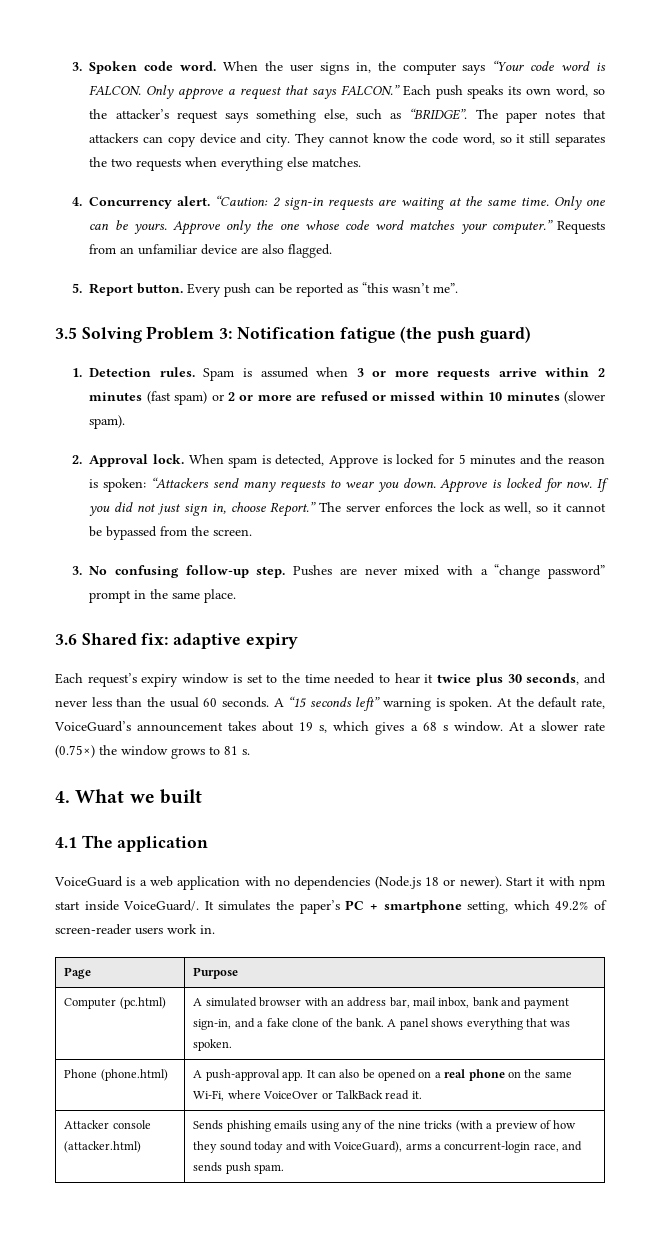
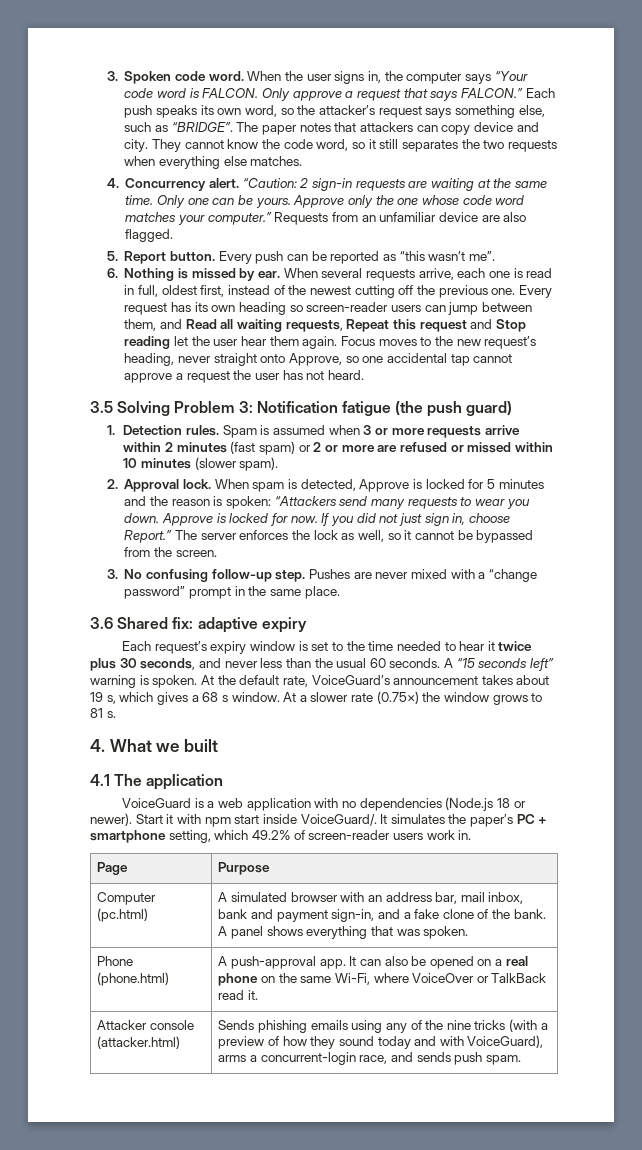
+ 6. Nothing is missed by ear. When several requests arrive, each one is read in full, oldest first, instead of the newest cutting off the previous one. Every request has its own heading so screen-reader users can jump between them, and Read all waiting requests, Repeat this request and Stop reading let the user hear them again. Focus moves to the new request’s heading, never straight onto Approve, so one accidental tap cannot approve a request the user has not heard.

